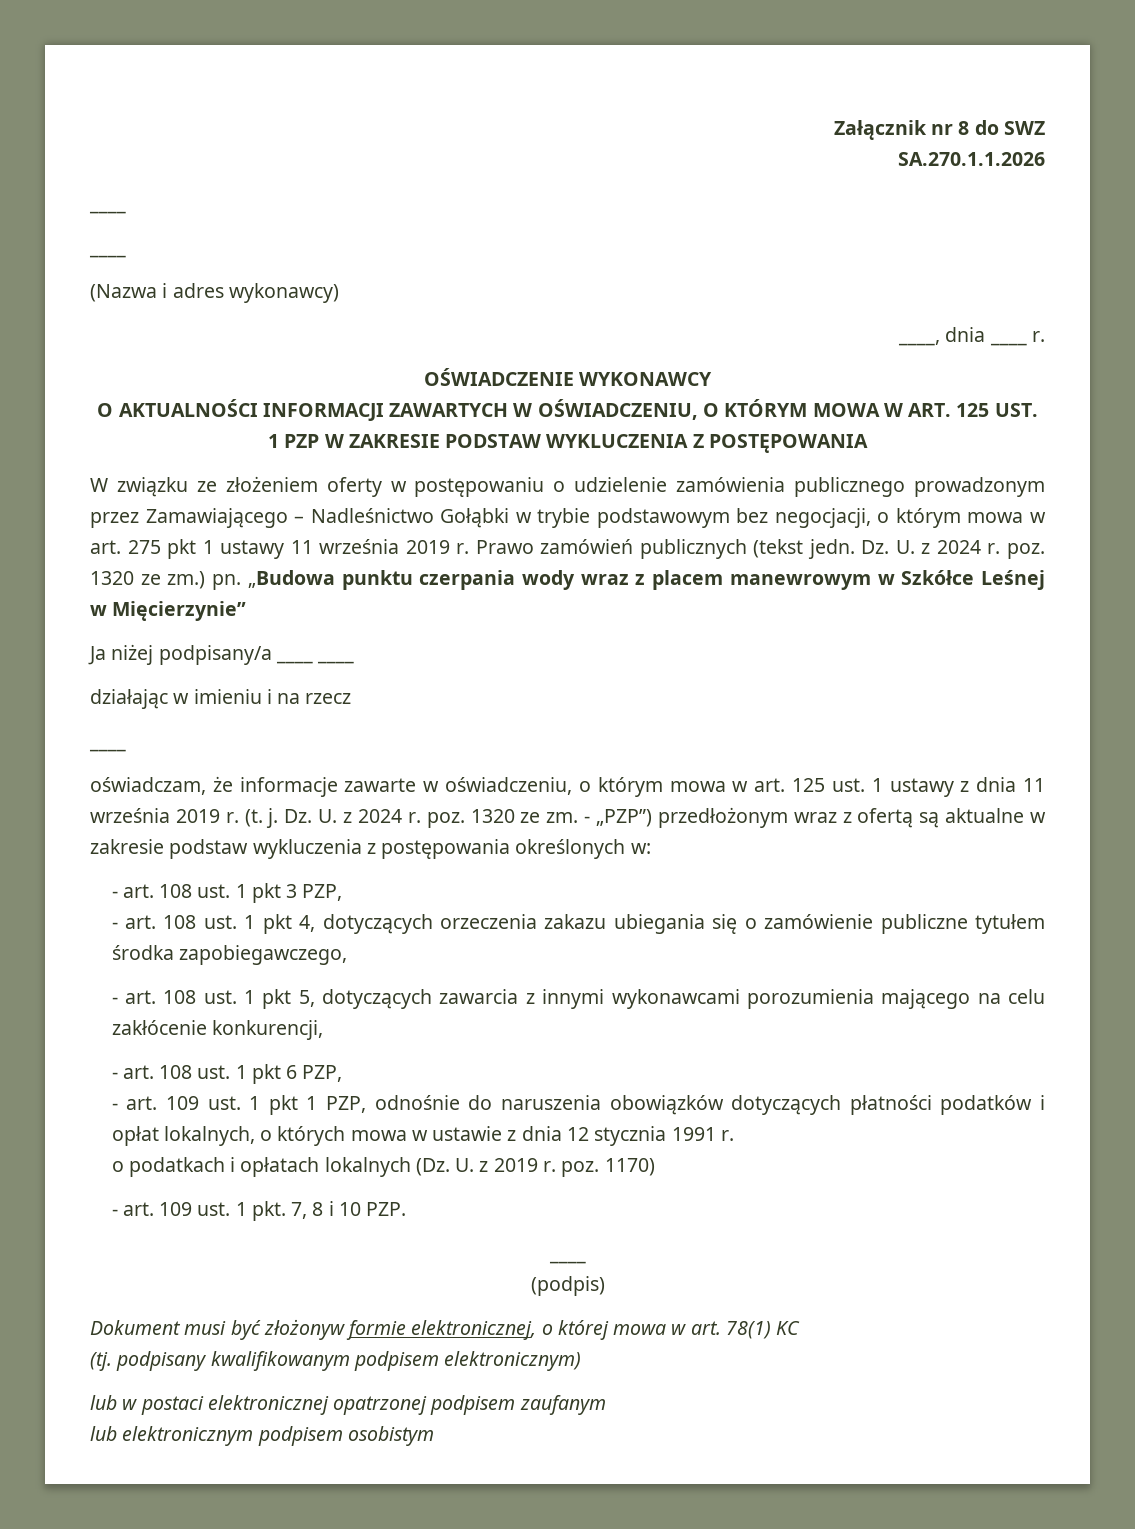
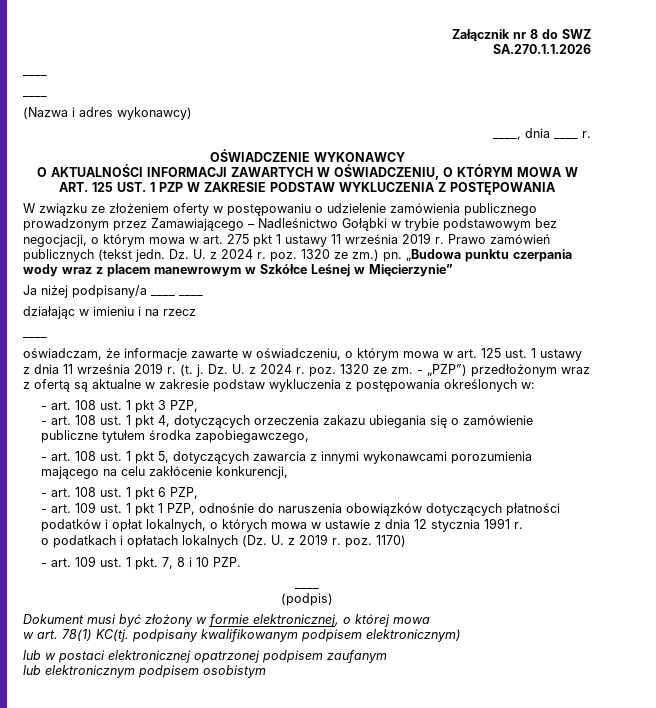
- Dokument musi być złożonyw formie elektronicznej, o której mowa w art. 78(1) KC
- (tj. podpisany kwalifikowanym podpisem elektronicznym)
+ Dokument musi być złożony w formie elektronicznej, o której mowa
+ w art. 78(1) KC(tj. podpisany kwalifikowanym podpisem elektronicznym)

